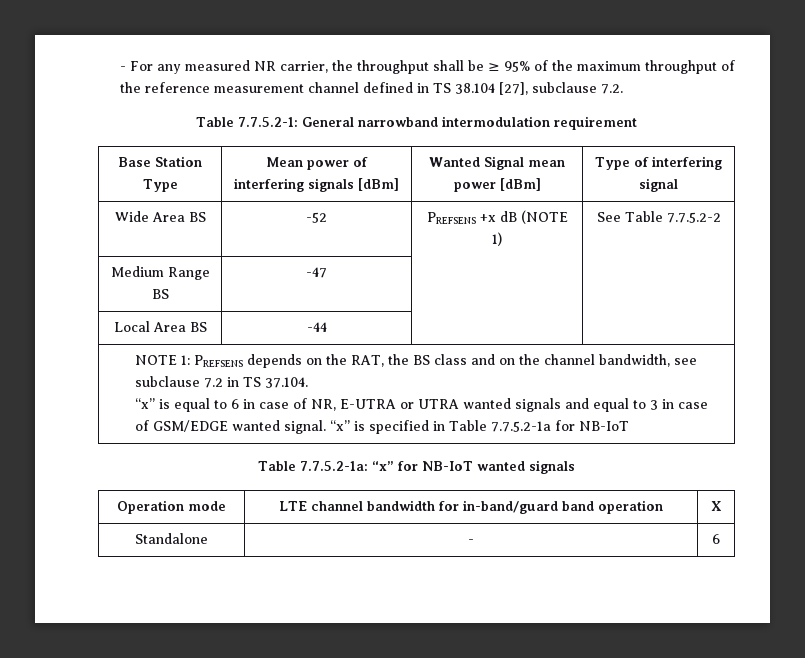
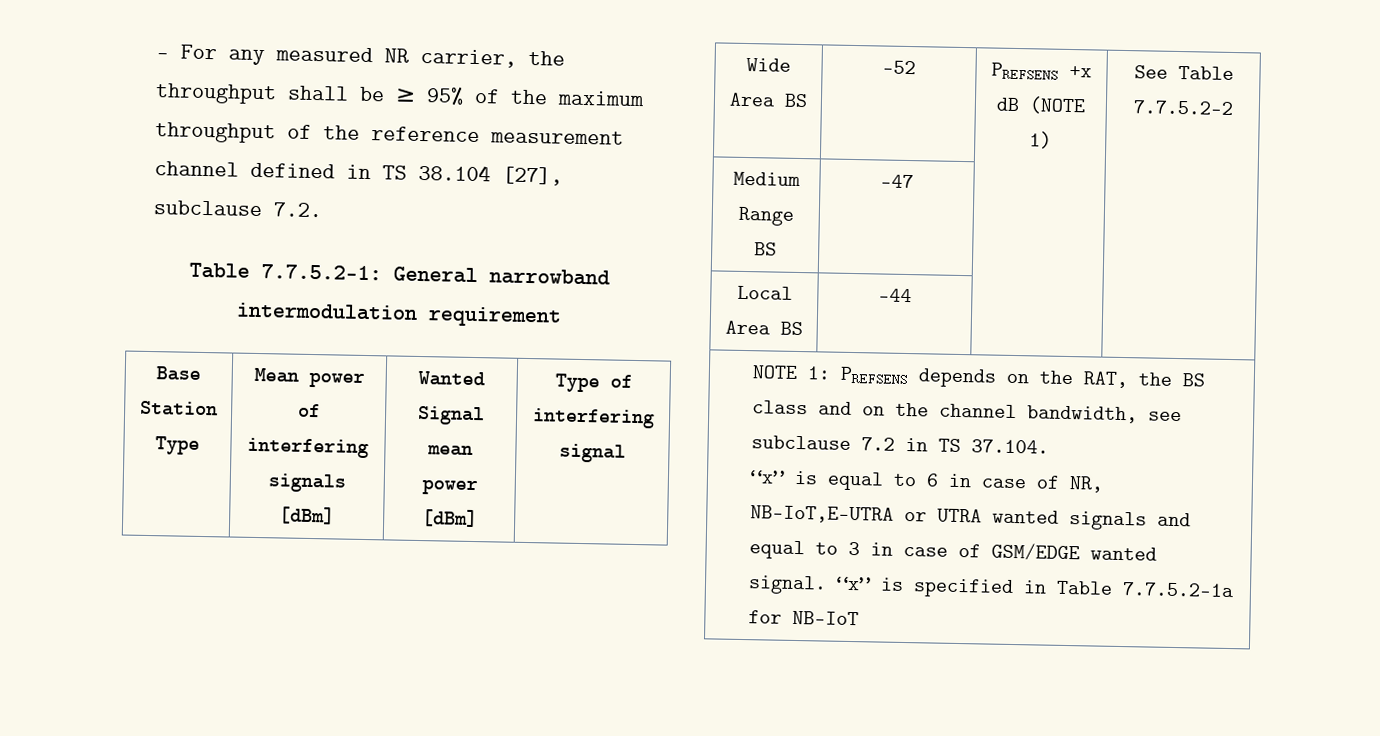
- “x” is equal to 6 in case of NR, E-UTRA or UTRA wanted signals and equal to 3 in case of GSM/EDGE wanted signal.
+ “x” is equal to 6 in case of NR, NB-IoT,E-UTRA or UTRA wanted signals and equal to 3 in case of GSM/EDGE wanted signal.
- Table 7.7.5.2-1a: “x” for NB-IoT wanted signals
- Operation mode | LTE channel bandwidth for in-band/guard band operation | X
- Standalone | - | 6

